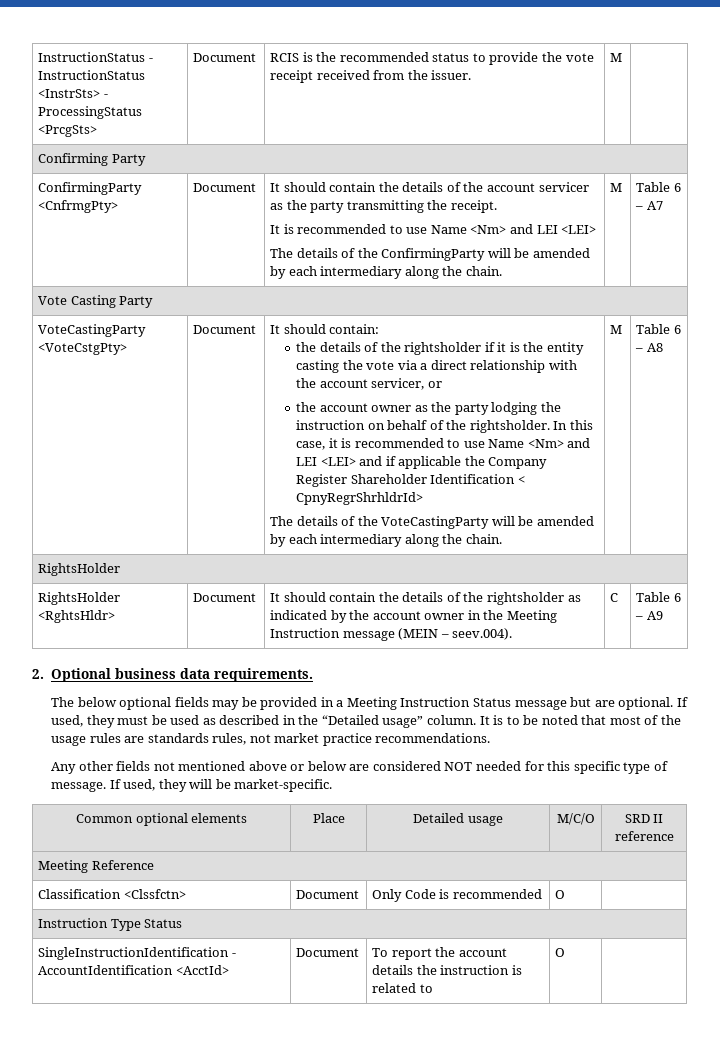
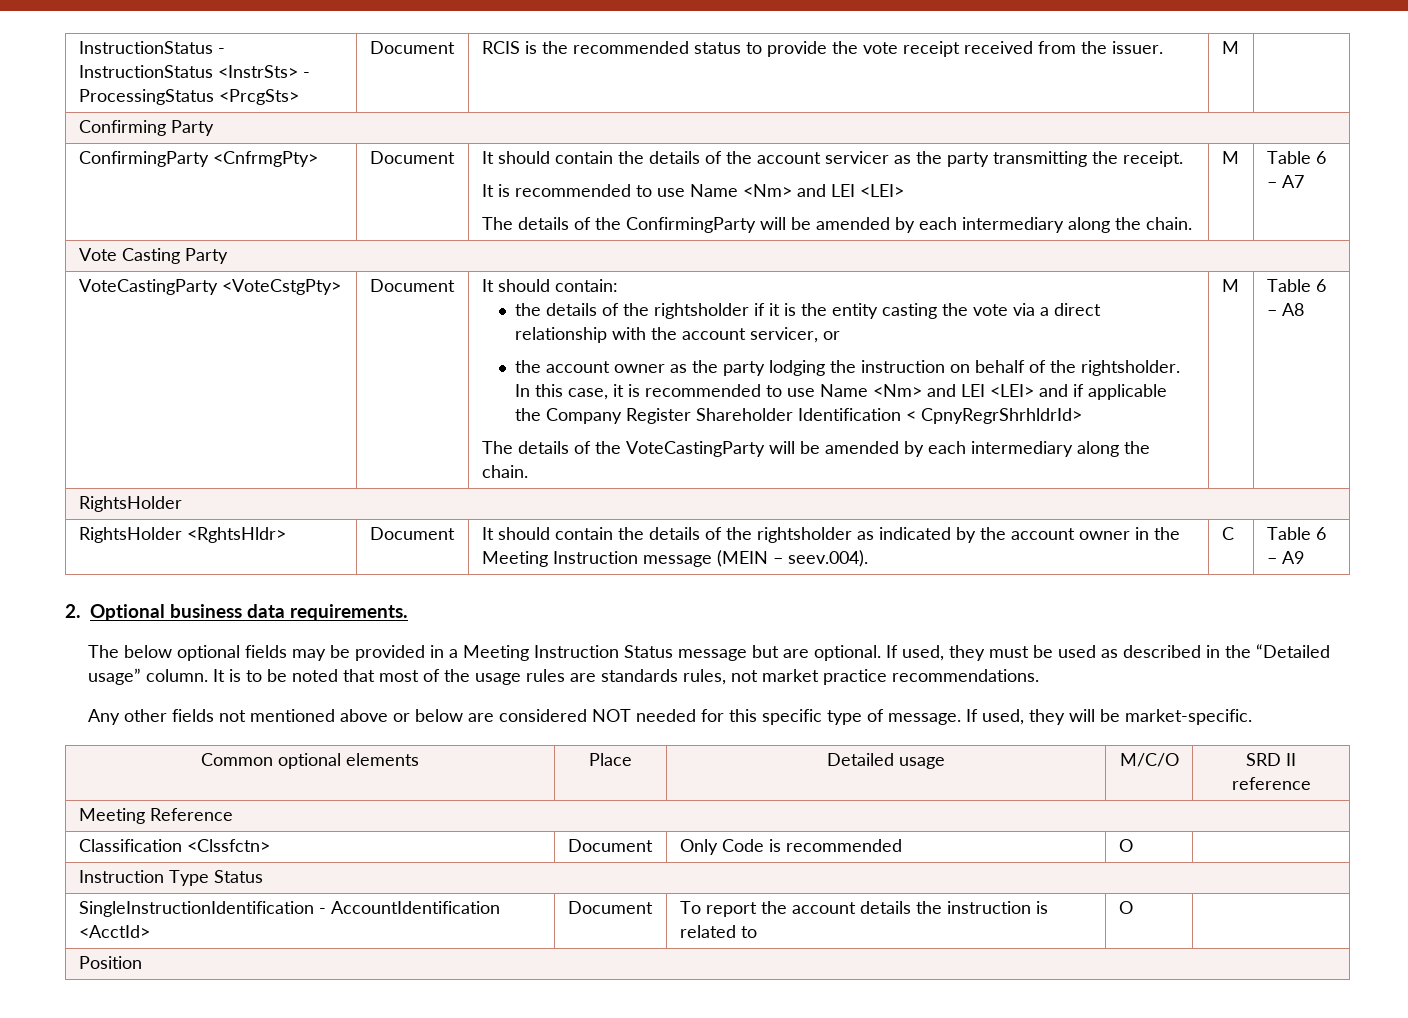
+ Position

